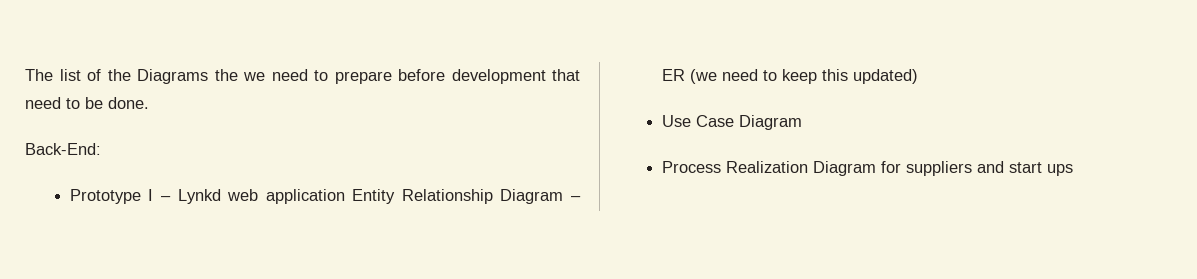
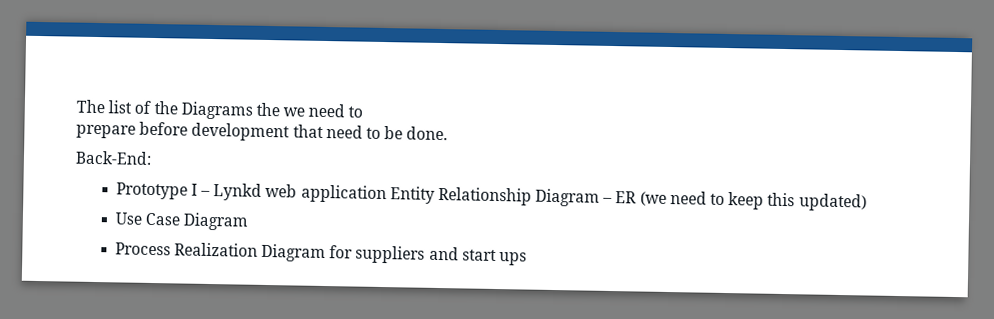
- The list of the Diagrams the we need to prepare before development that need to be done.
+ The list of the Diagrams the we need to
+ prepare before development that need to be done.

